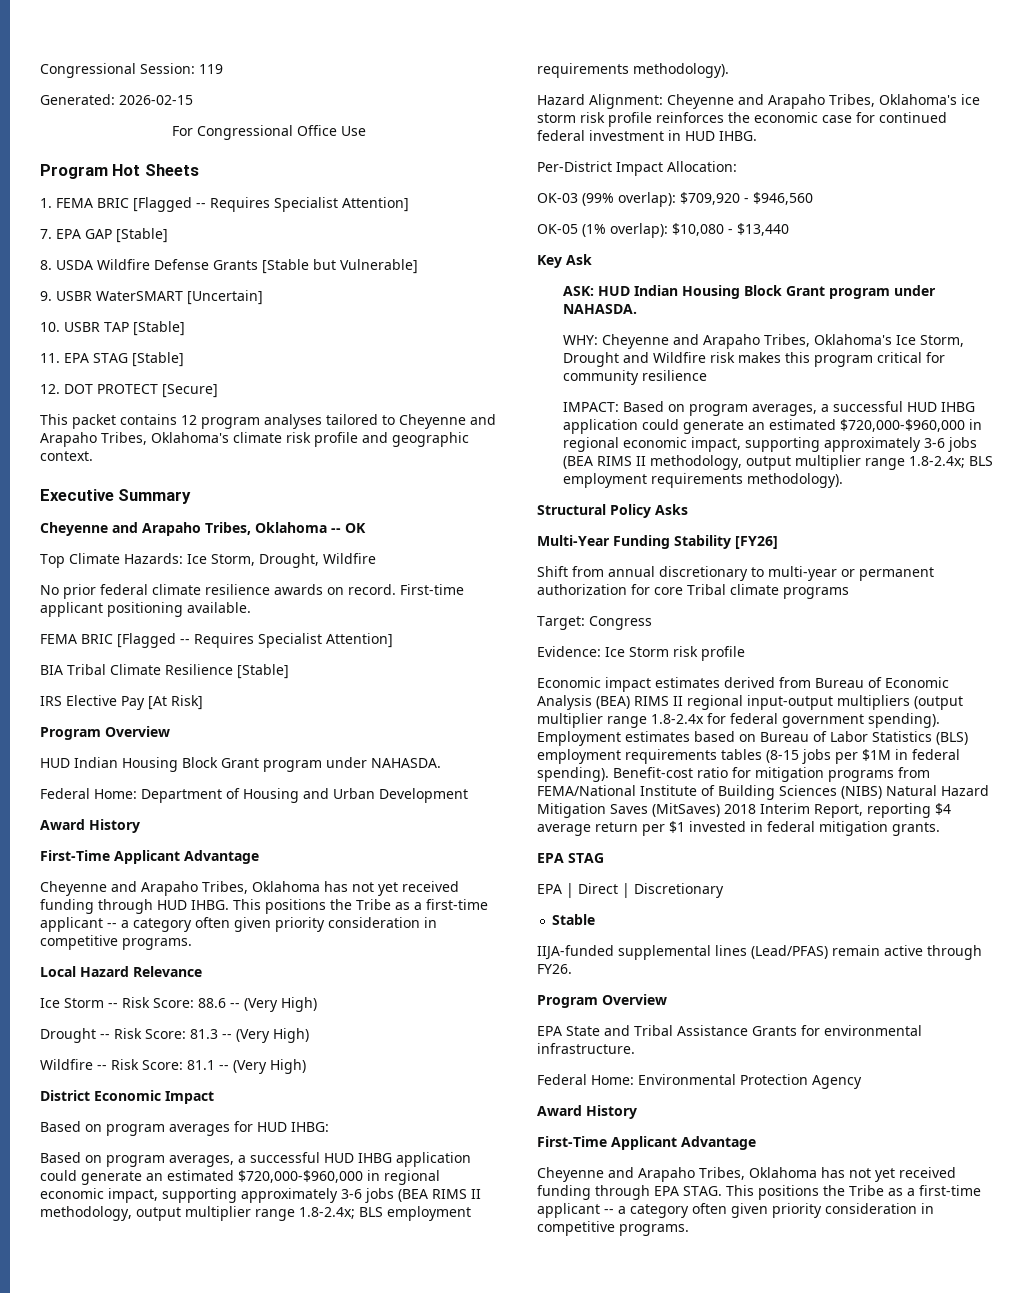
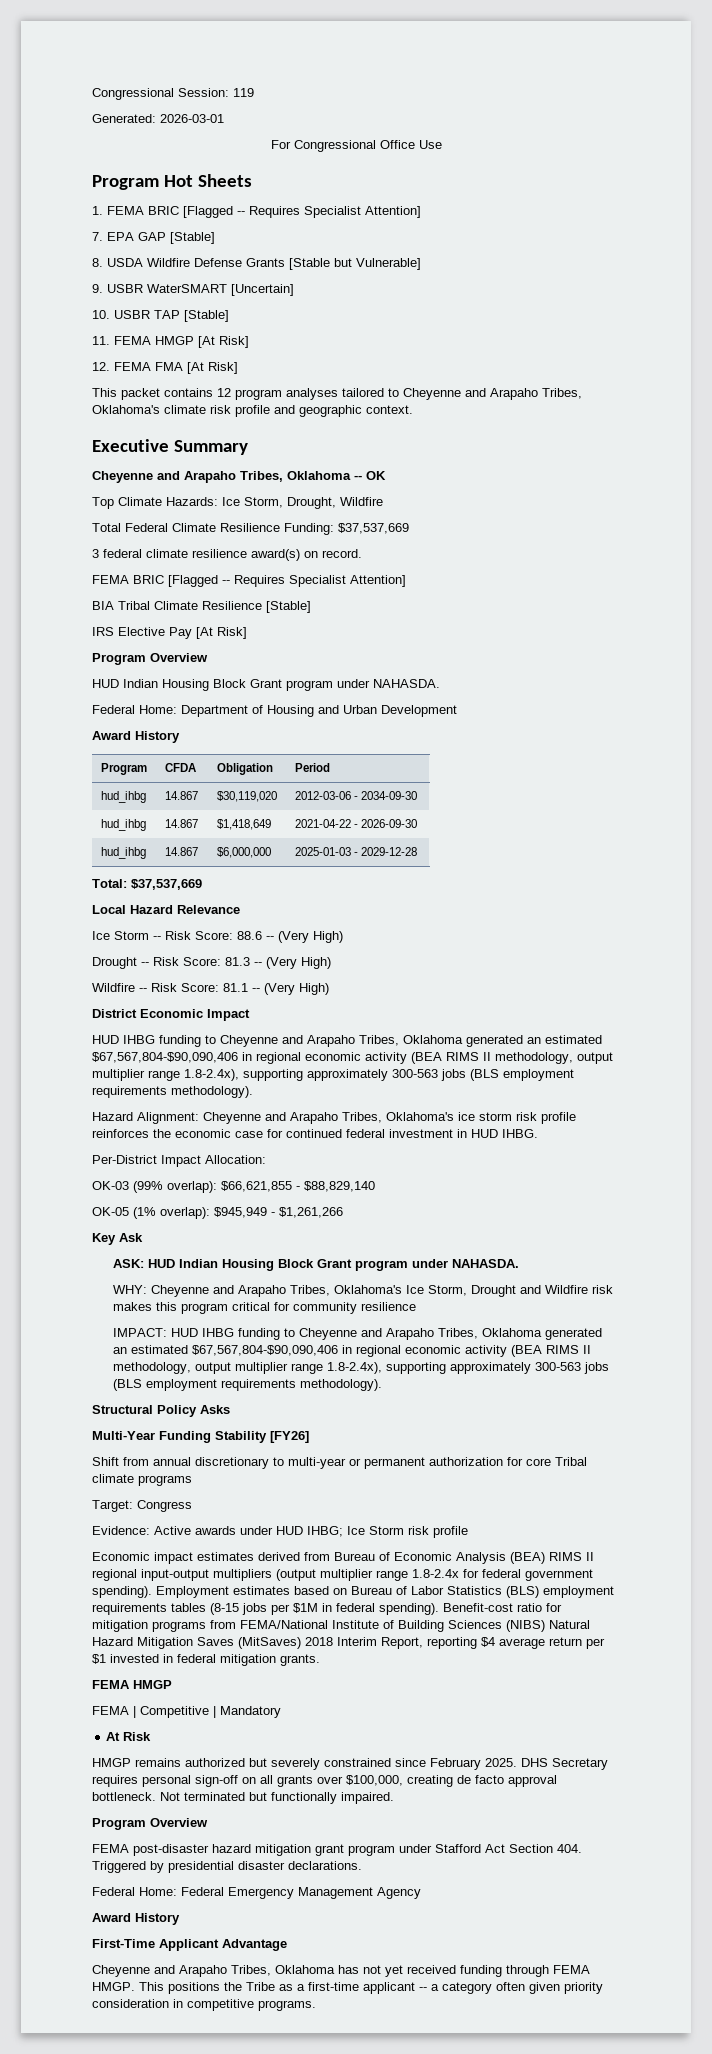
- Generated: 2026-02-15
+ Generated: 2026-03-01
- 11. EPA STAG [Stable]
- 12. DOT PROTECT [Secure]
+ 11. FEMA HMGP [At Risk]
+ 12. FEMA FMA [At Risk]
- No prior federal climate resilience awards on record. First-time applicant positioning available.
+ Total Federal Climate Resilience Funding: $37,537,669
+ 3 federal climate resilience award(s) on record.
  Federal Home: Department of Housing and Urban Development
  Award History
- First-Time Applicant Advantage
- Cheyenne and Arapaho Tribes, Oklahoma has not yet received funding through HUD IHBG. This positions the Tribe as a first-time applicant -- a category often given priority consideration in competitive programs.
+ Program | CFDA | Obligation | Period
+ hud_ihbg | 14.867 | $30,119,020 | 2012-03-06 - 2034-09-30
+ hud_ihbg | 14.867 | $1,418,649 | 2021-04-22 - 2026-09-30
+ hud_ihbg | 14.867 | $6,000,000 | 2025-01-03 - 2029-12-28
+ Total: $37,537,669
  District Economic Impact
- Based on program averages for HUD IHBG:
- Based on program averages, a successful HUD IHBG application could generate an estimated $720,000-$960,000 in regional economic impact, supporting approximately 3-6 jobs (BEA RIMS II methodology, output multiplier range 1.8-2.4x; BLS employment requirements methodology).
+ HUD IHBG funding to Cheyenne and Arapaho Tribes, Oklahoma generated an estimated $67,567,804-$90,090,406 in regional economic activity (BEA RIMS II methodology, output multiplier range 1.8-2.4x), supporting approximately 300-563 jobs (BLS employment requirements methodology).
- OK-03 (99% overlap): $709,920 - $946,560
+ OK-03 (99% overlap): $66,621,855 - $88,829,140
- OK-05 (1% overlap): $10,080 - $13,440
+ OK-05 (1% overlap): $945,949 - $1,261,266
- IMPACT: Based on program averages, a successful HUD IHBG application could generate an estimated $720,000-$960,000 in regional economic impact, supporting approximately 3-6 jobs (BEA RIMS II methodology, output multiplier range 1.8-2.4x; BLS employment requirements methodology).
+ IMPACT: HUD IHBG funding to Cheyenne and Arapaho Tribes, Oklahoma generated an estimated $67,567,804-$90,090,406 in regional economic activity (BEA RIMS II methodology, output multiplier range 1.8-2.4x), supporting approximately 300-563 jobs (BLS employment requirements methodology).
- Evidence: Ice Storm risk profile
+ Evidence: Active awards under HUD IHBG; Ice Storm risk profile
  Benefit-cost ratio for mitigation programs from FEMA/National Institute of Building Sciences (NIBS) Natural Hazard Mitigation Saves (MitSaves) 2018 Interim Report, reporting $4 average return per $1 invested in federal mitigation grants.
- EPA STAG
- EPA | Direct | Discretionary
- Stable
- IIJA-funded supplemental lines (Lead/PFAS) remain active through FY26.
+ FEMA HMGP
+ FEMA | Competitive | Mandatory
+ At Risk
+ HMGP remains authorized but severely constrained since February 2025. DHS Secretary requires personal sign-off on all grants over $100,000, creating de facto approval bottleneck. Not terminated but functionally impaired.
  Program Overview
- EPA State and Tribal Assistance Grants for environmental infrastructure.
- Federal Home: Environmental Protection Agency
+ FEMA post-disaster hazard mitigation grant program under Stafford Act Section 404. Triggered by presidential disaster declarations.
+ Federal Home: Federal Emergency Management Agency
- Cheyenne and Arapaho Tribes, Oklahoma has not yet received funding through EPA STAG.
+ Cheyenne and Arapaho Tribes, Oklahoma has not yet received funding through FEMA HMGP.

